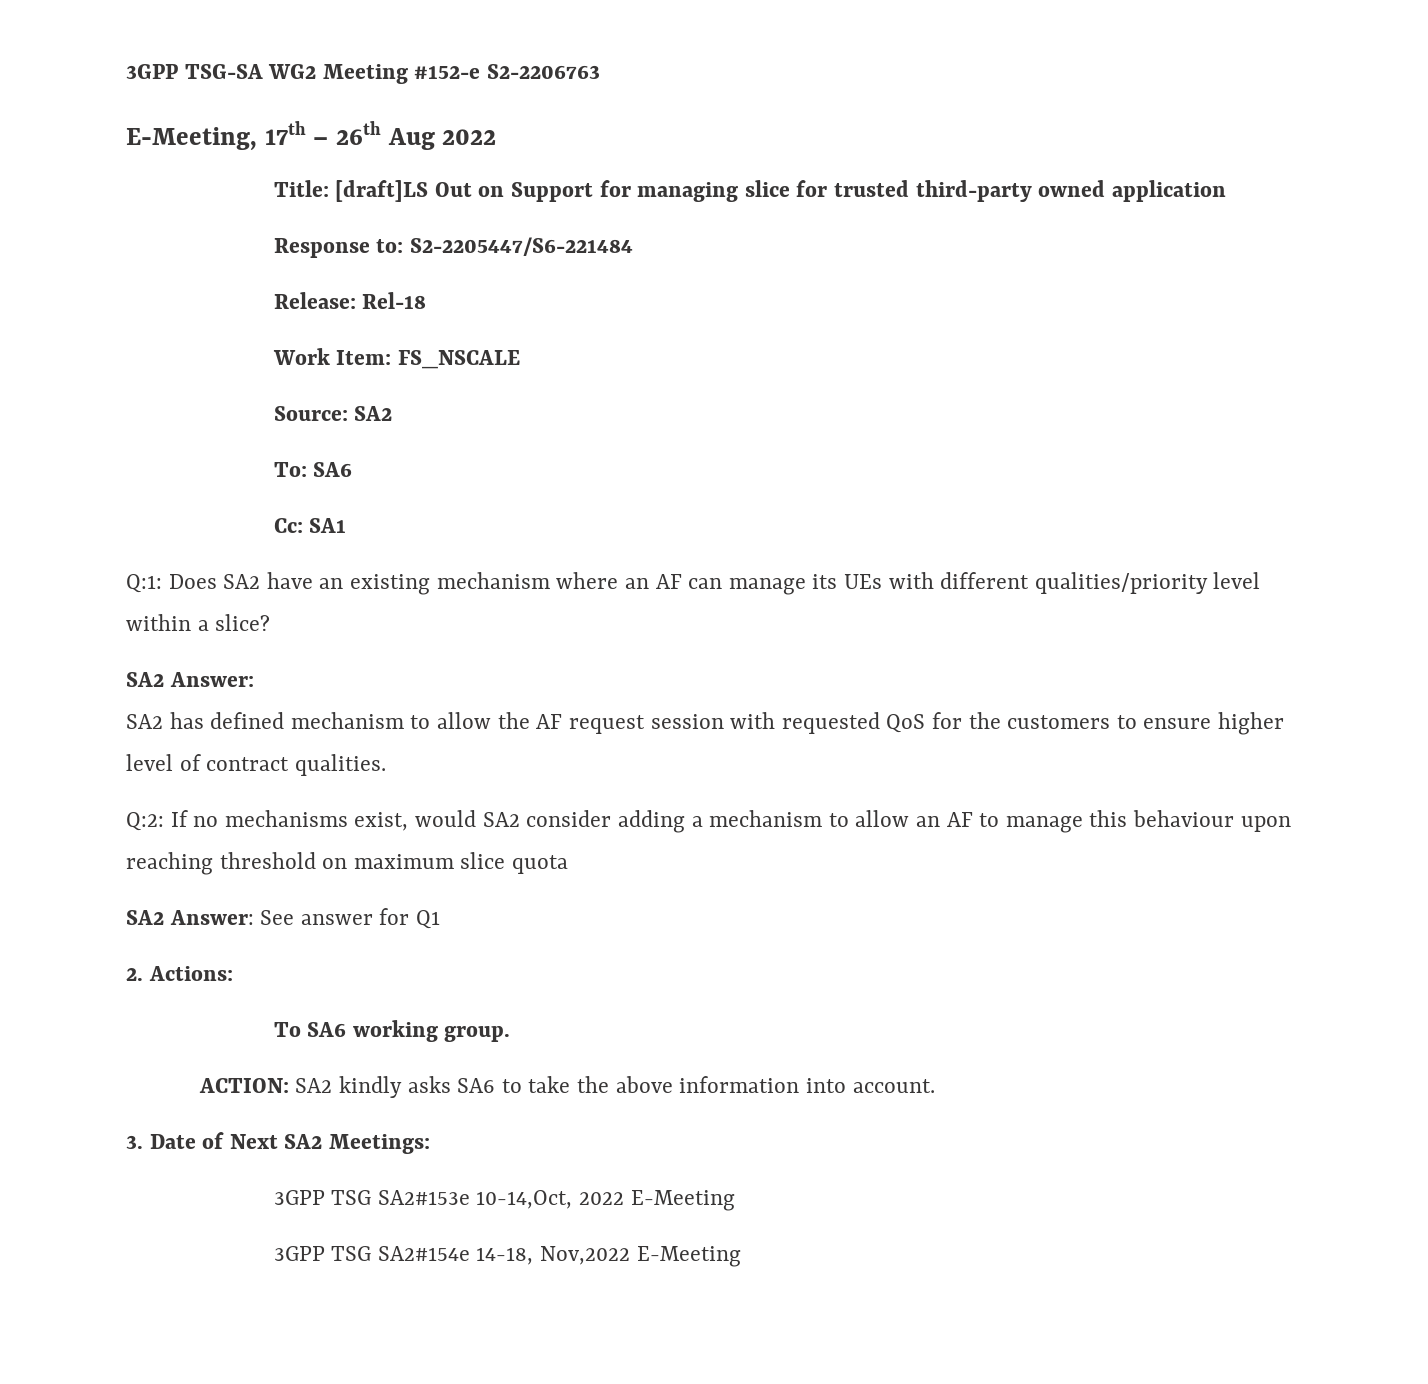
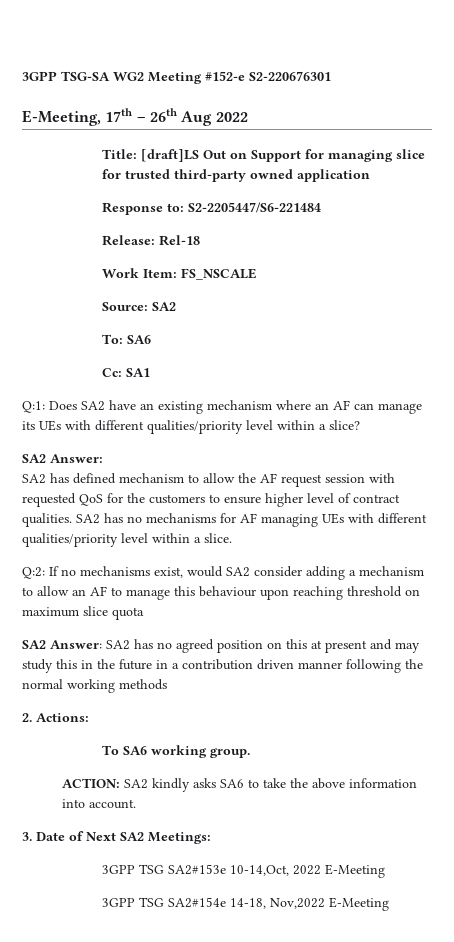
- 3GPP TSG-SA WG2 Meeting #152-e S2-2206763
+ 3GPP TSG-SA WG2 Meeting #152-e S2-220676301
+ SA2 has no mechanisms for AF managing UEs with different qualities/priority level within a slice.
- SA2 Answer: See answer for Q1
+ SA2 Answer: SA2 has no agreed position on this at present and may study this in the future in a contribution driven manner following the normal working methods

